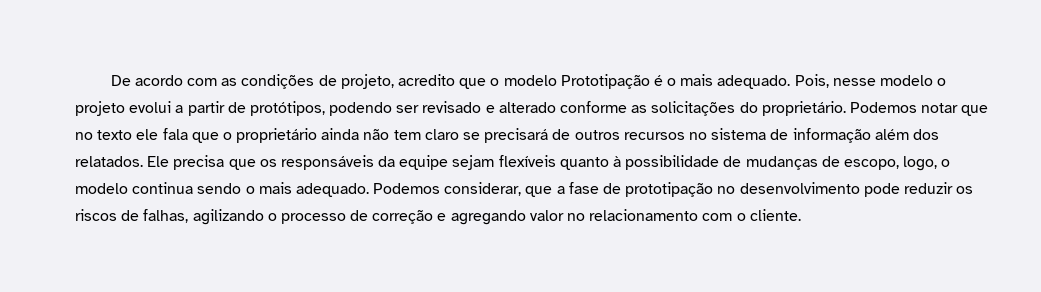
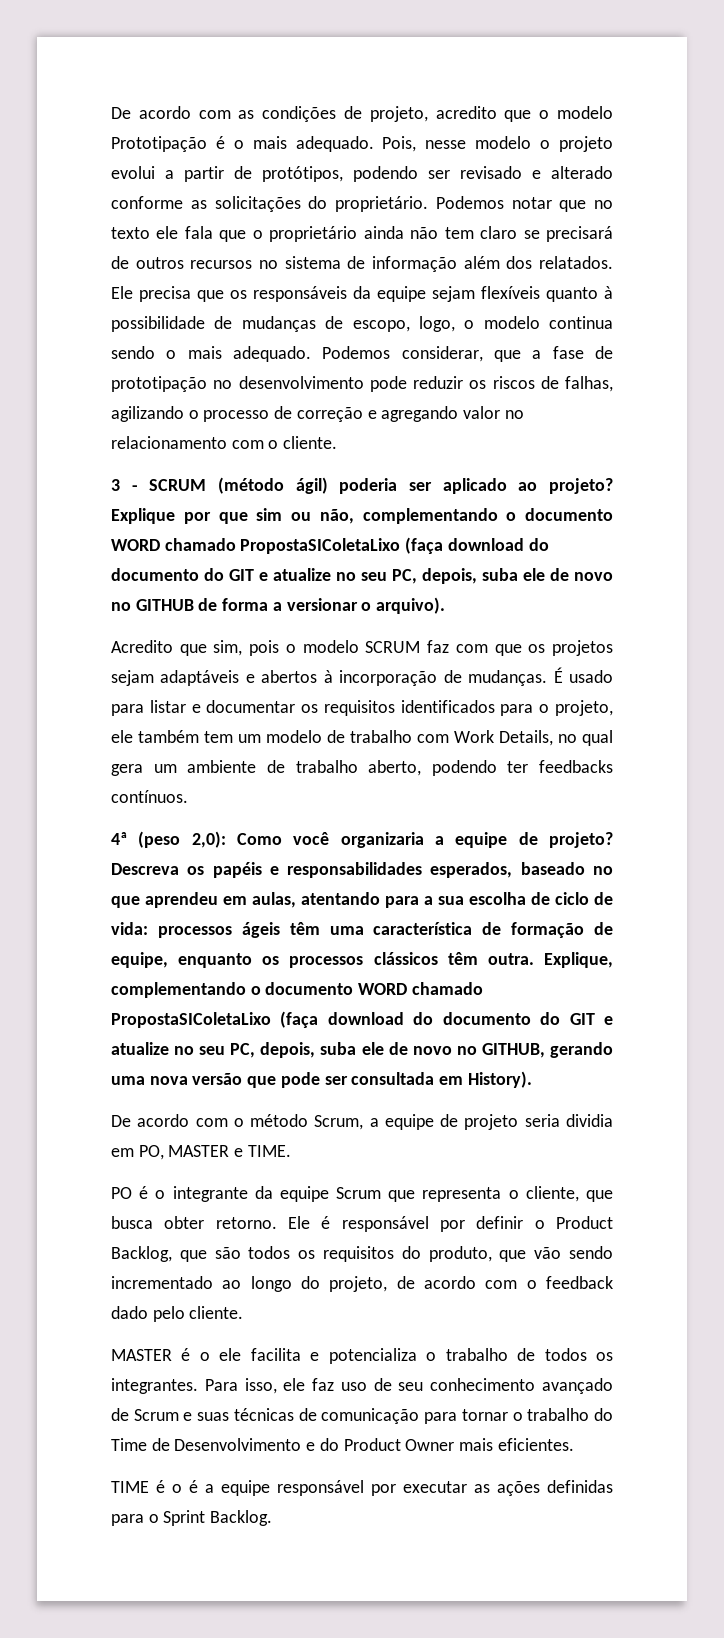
+ 3 - SCRUM (método ágil) poderia ser aplicado ao projeto? Explique por que sim ou não, complementando o documento WORD chamado PropostaSIColetaLixo (faça download do documento do GIT e atualize no seu PC, depois, suba ele de novo no GITHUB de forma a versionar o arquivo).
+ Acredito que sim, pois o modelo SCRUM faz com que os projetos sejam adaptáveis e abertos à incorporação de mudanças. É usado para listar e documentar os requisitos identificados para o projeto, ele também tem um modelo de trabalho com Work Details, no qual gera um ambiente de trabalho aberto, podendo ter feedbacks contínuos.
+ 4ª (peso 2,0): Como você organizaria a equipe de projeto? Descreva os papéis e responsabilidades esperados, baseado no que aprendeu em aulas, atentando para a sua escolha de ciclo de vida: processos ágeis têm uma característica de formação de equipe, enquanto os processos clássicos têm outra. Explique, complementando o documento WORD chamado PropostaSIColetaLixo (faça download do documento do GIT e atualize no seu PC, depois, suba ele de novo no GITHUB, gerando uma nova versão que pode ser consultada em History).
+ De acordo com o método Scrum, a equipe de projeto seria dividia em PO, MASTER e TIME.
+ PO é o integrante da equipe Scrum que representa o cliente, que busca obter retorno. Ele é responsável por definir o Product Backlog, que são todos os requisitos do produto, que vão sendo incrementado ao longo do projeto, de acordo com o feedback dado pelo cliente.
+ MASTER é o ele facilita e potencializa o trabalho de todos os integrantes. Para isso, ele faz uso de seu conhecimento avançado de Scrum e suas técnicas de comunicação para tornar o trabalho do Time de Desenvolvimento e do Product Owner mais eficientes.
+ TIME é o é a equipe responsável por executar as ações definidas para o Sprint Backlog.

